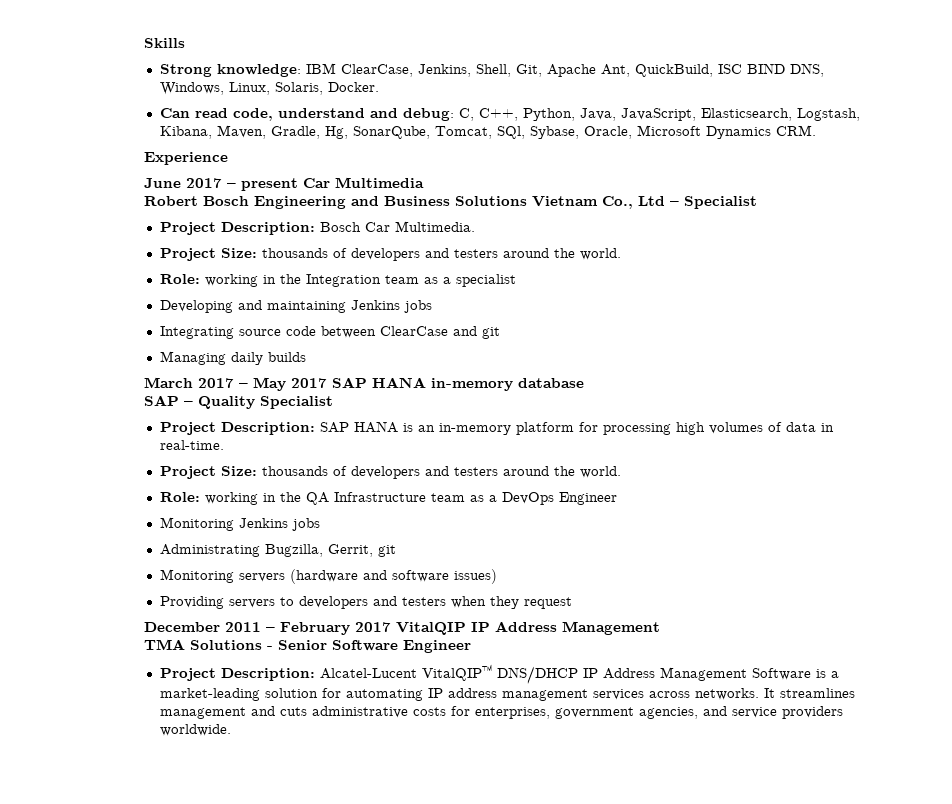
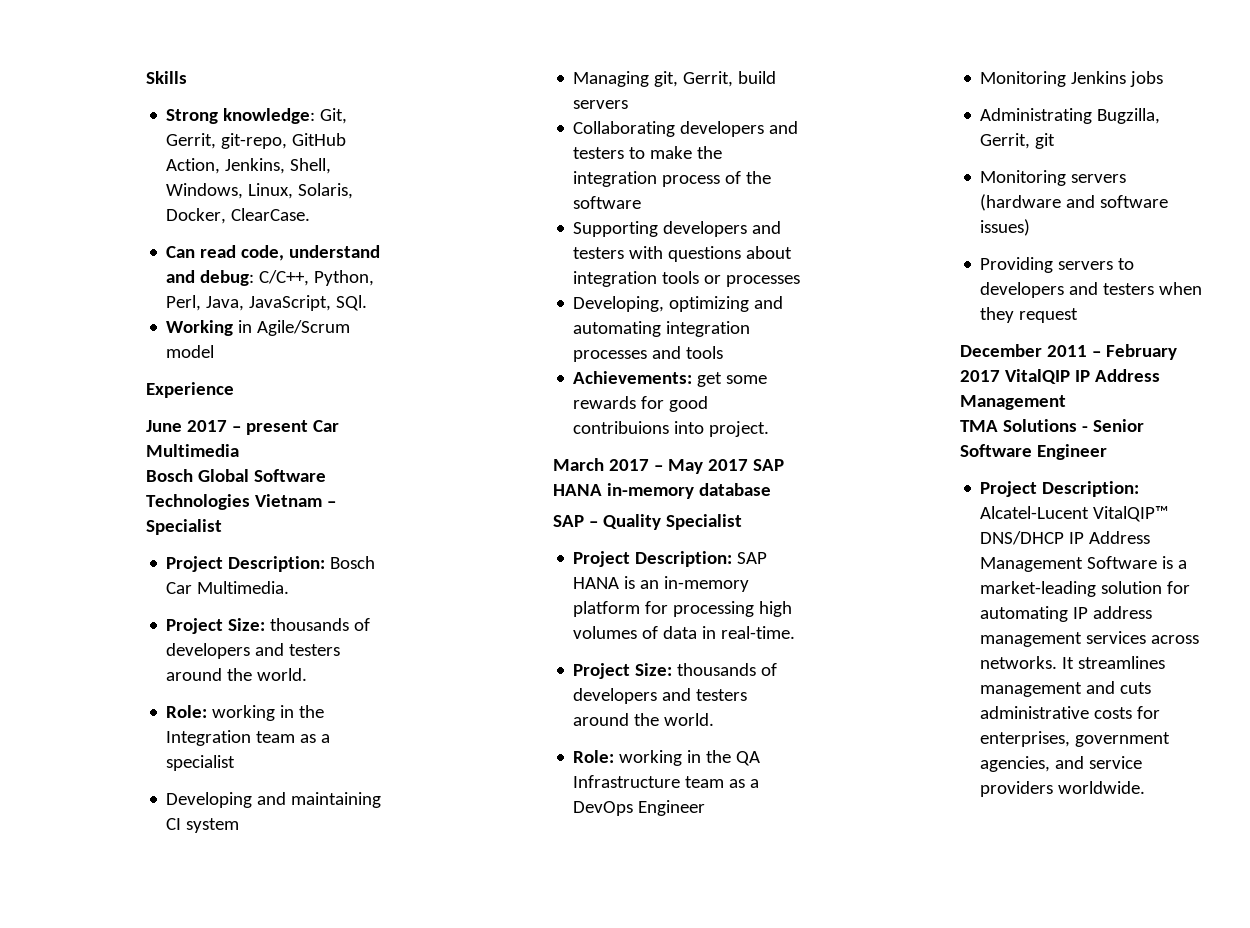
- Strong knowledge: IBM ClearCase, Jenkins, Shell, Git, Apache Ant, QuickBuild, ISC BIND DNS, Windows, Linux, Solaris, Docker.
+ Strong knowledge: Git, Gerrit, git-repo, GitHub Action, Jenkins, Shell, Windows, Linux, Solaris, Docker, ClearCase.
- Can read code, understand and debug: C, C++, Python, Java, JavaScript, Elasticsearch, Logstash, Kibana, Maven, Gradle, Hg, SonarQube, Tomcat, SQl, Sybase, Oracle, Microsoft Dynamics CRM.
+ Can read code, understand and debug: C/C++, Python, Perl, Java, JavaScript, SQl.
+ Working in Agile/Scrum model
- Robert Bosch Engineering and Business Solutions Vietnam Co., Ltd – Specialist
+ Bosch Global Software Technologies Vietnam – Specialist
- Developing and maintaining Jenkins jobs
- Integrating source code between ClearCase and git
- Managing daily builds
+ Developing and maintaining CI system
+ Managing git, Gerrit, build servers
+ Collaborating developers and testers to make the integration process of the software
+ Supporting developers and testers with questions about integration tools or processes
+ Developing, optimizing and automating integration processes and tools
+ Achievements: get some rewards for good contribuions into project.

